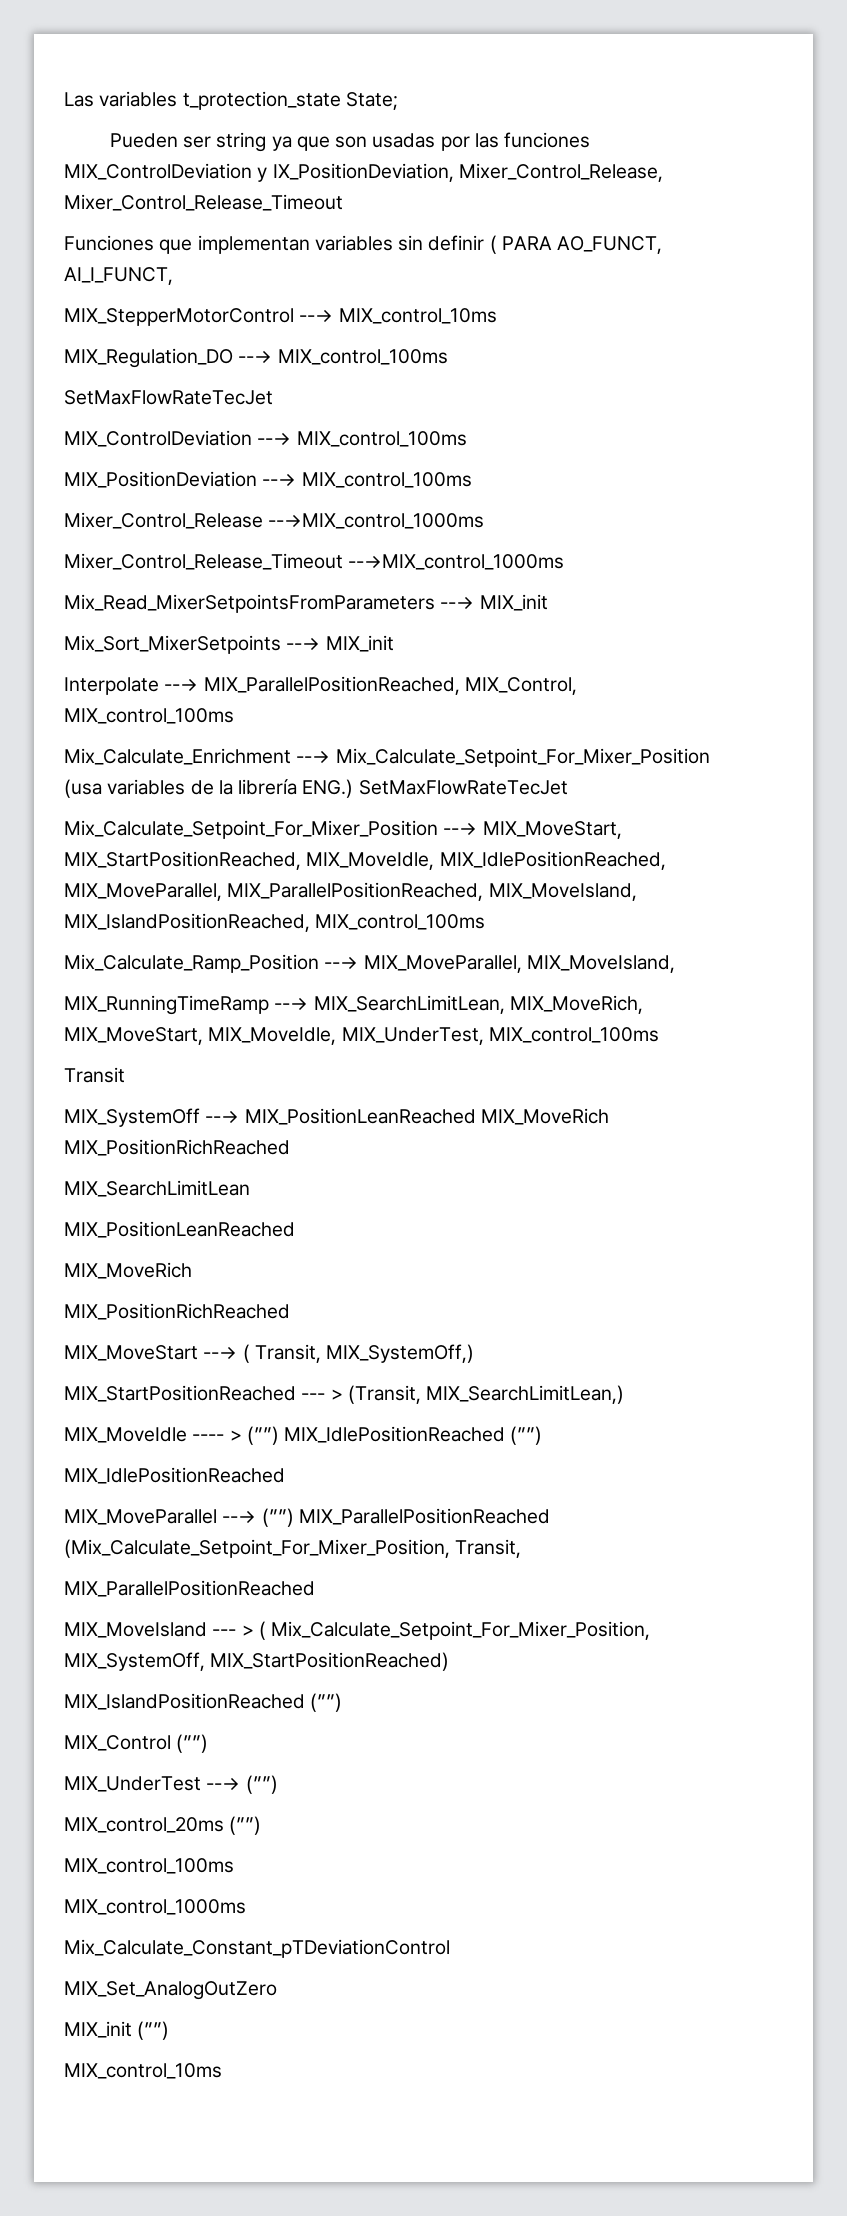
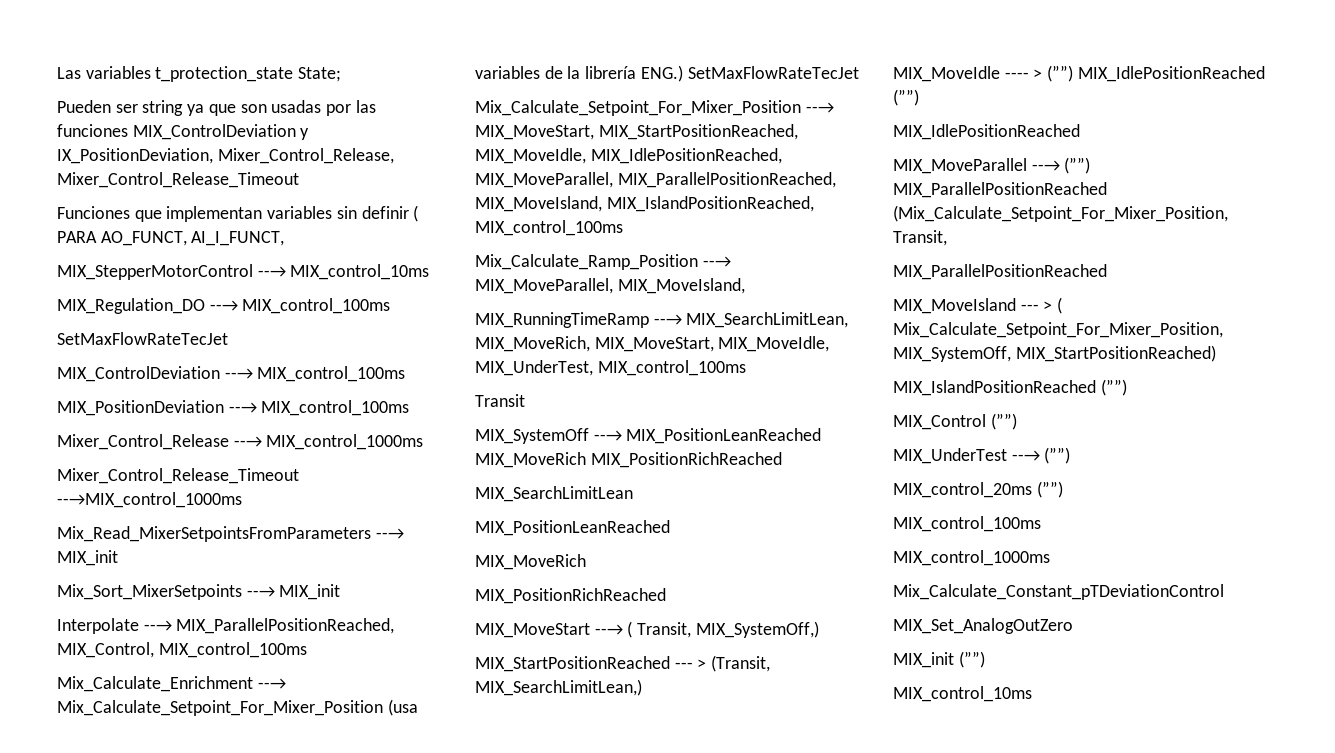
- Mixer_Control_Release --→MIX_control_1000ms
+ Mixer_Control_Release --→ MIX_control_1000ms

